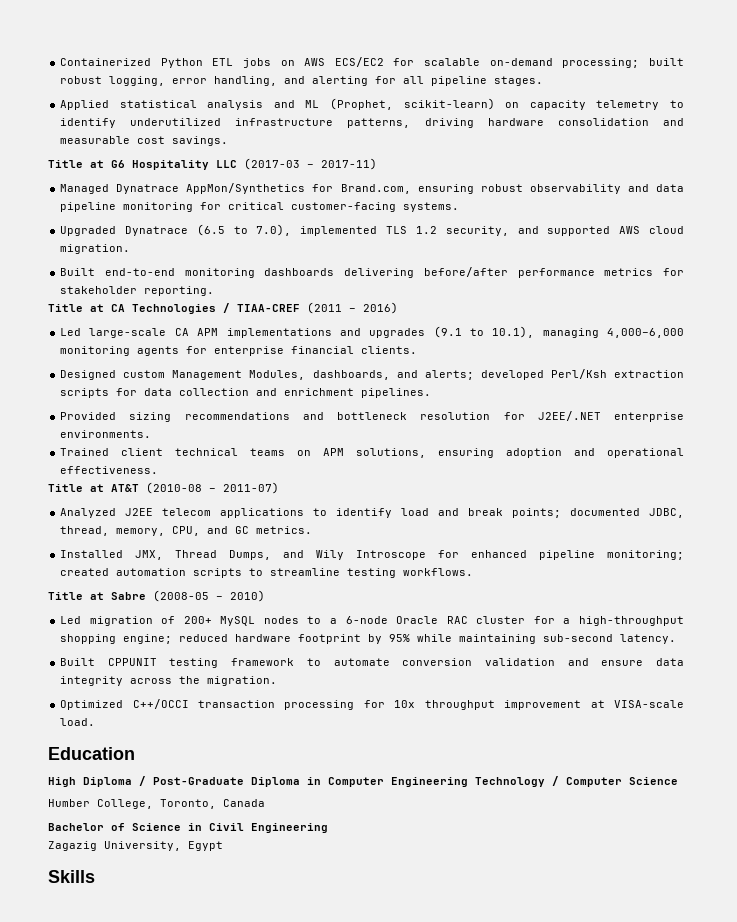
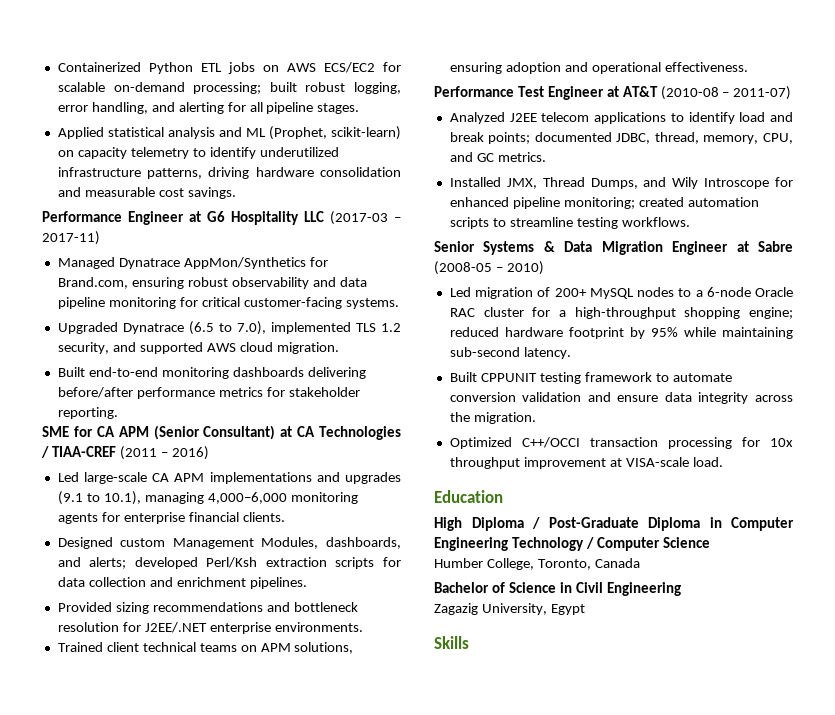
- Title at G6 Hospitality LLC (2017-03 – 2017-11)
+ Performance Engineer at G6 Hospitality LLC (2017-03 – 2017-11)
- Title at CA Technologies / TIAA-CREF (2011 – 2016)
+ SME for CA APM (Senior Consultant) at CA Technologies / TIAA-CREF (2011 – 2016)
- Title at AT&T (2010-08 – 2011-07)
+ Performance Test Engineer at AT&T (2010-08 – 2011-07)
- Title at Sabre (2008-05 – 2010)
+ Senior Systems & Data Migration Engineer at Sabre (2008-05 – 2010)

